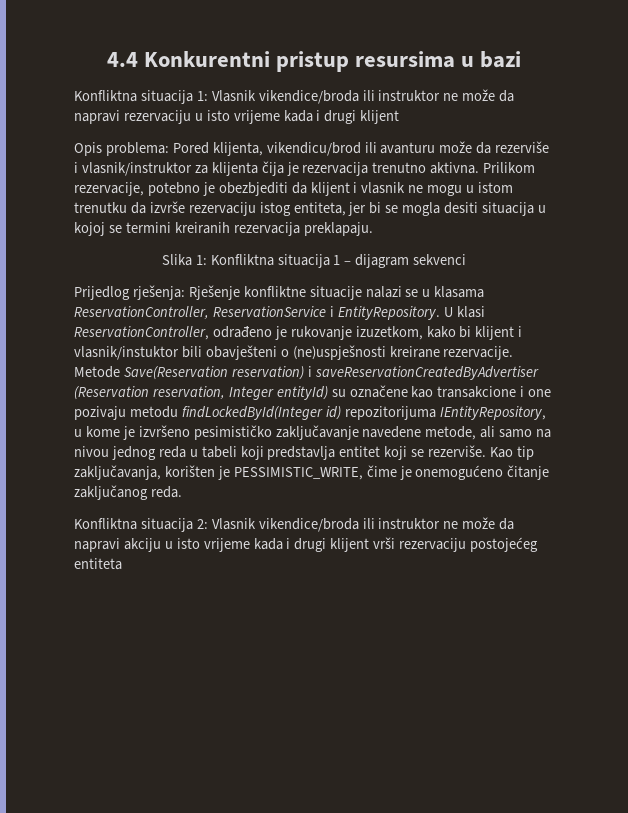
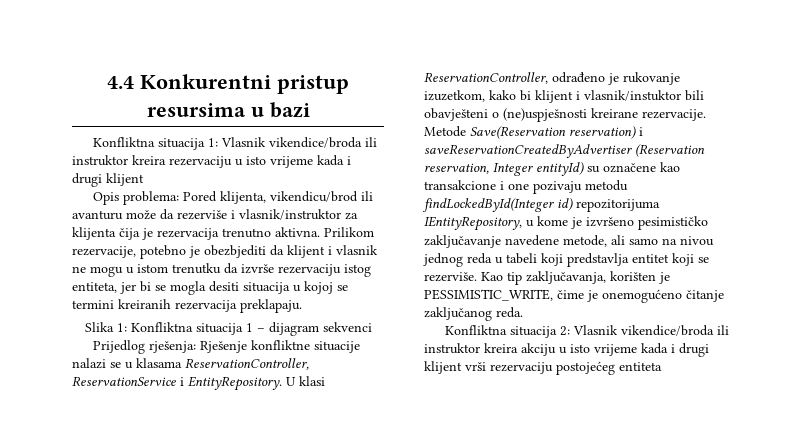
- Konfliktna situacija 1: Vlasnik vikendice/broda ili instruktor ne može da napravi rezervaciju u isto vrijeme kada i drugi klijent
+ Konfliktna situacija 1: Vlasnik vikendice/broda ili instruktor kreira rezervaciju u isto vrijeme kada i drugi klijent
- Konfliktna situacija 2: Vlasnik vikendice/broda ili instruktor ne može da napravi akciju u isto vrijeme kada i drugi klijent vrši rezervaciju postojećeg entiteta
+ Konfliktna situacija 2: Vlasnik vikendice/broda ili instruktor kreira akciju u isto vrijeme kada i drugi klijent vrši rezervaciju postojećeg entiteta

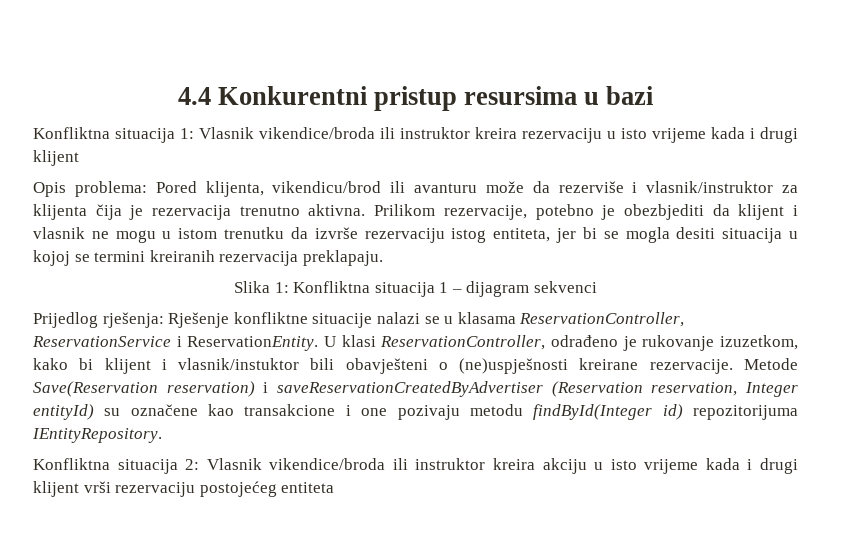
- Prijedlog rješenja: Rješenje konfliktne situacije nalazi se u klasama ReservationController, ReservationService i EntityRepository.
+ Prijedlog rješenja: Rješenje konfliktne situacije nalazi se u klasama ReservationController, ReservationService i ReservationEntity.
- Metode Save(Reservation reservation) i saveReservationCreatedByAdvertiser (Reservation reservation, Integer entityId) su označene kao transakcione i one pozivaju metodu findLockedById(Integer id) repozitorijuma IEntityRepository, u kome je izvršeno pesimističko zaključavanje navedene metode, ali samo na nivou jednog reda u tabeli koji predstavlja entitet koji se rezerviše. Kao tip zaključavanja, korišten je PESSIMISTIC_WRITE, čime je onemogućeno čitanje zaključanog reda.
+ Metode Save(Reservation reservation) i saveReservationCreatedByAdvertiser (Reservation reservation, Integer entityId) su označene kao transakcione i one pozivaju metodu findById(Integer id) repozitorijuma IEntityRepository.

